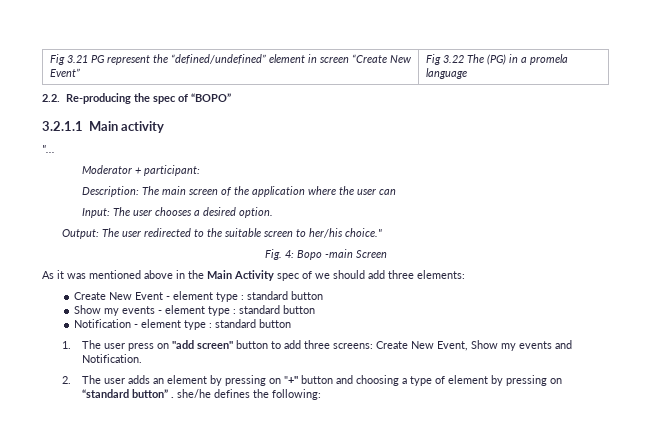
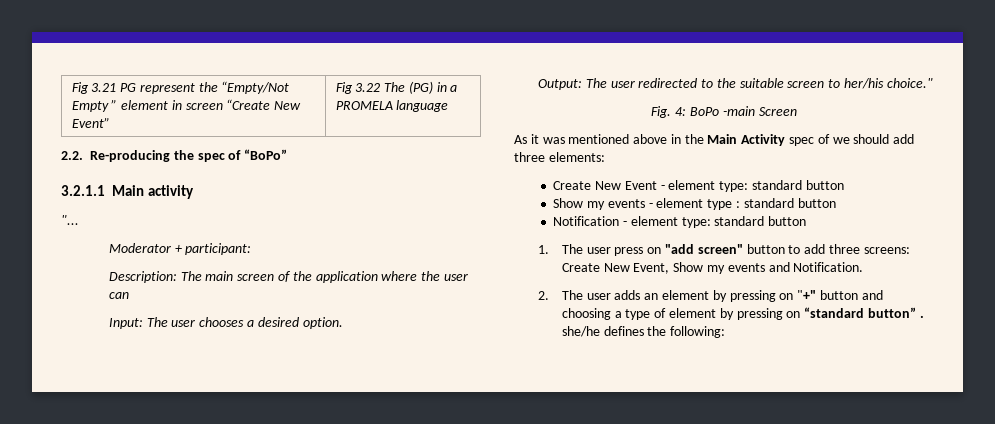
- Fig 3.21 PG represent the “defined/undefined” element in screen “Create New Event” | Fig 3.22 The (PG) in a promela language
+ Fig 3.21 PG represent the “Empty/Not Empty ” element in screen “Create New Event” | Fig 3.22 The (PG) in a PROMELA language
- 2.2. Re-producing the spec of “BOPO”
+ 2.2. Re-producing the spec of “BoPo”
- Fig. 4: Bopo -main Screen
+ Fig. 4: BoPo -main Screen
- Create New Event - element type : standard button
+ Create New Event - element type: standard button
- Notification - element type : standard button
+ Notification - element type: standard button

